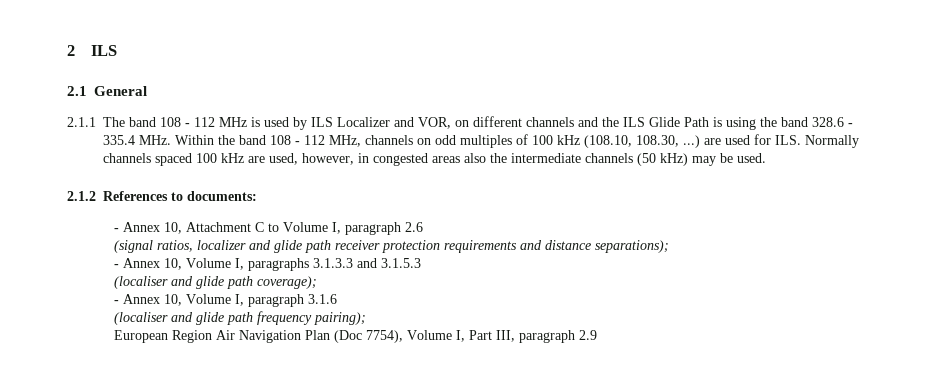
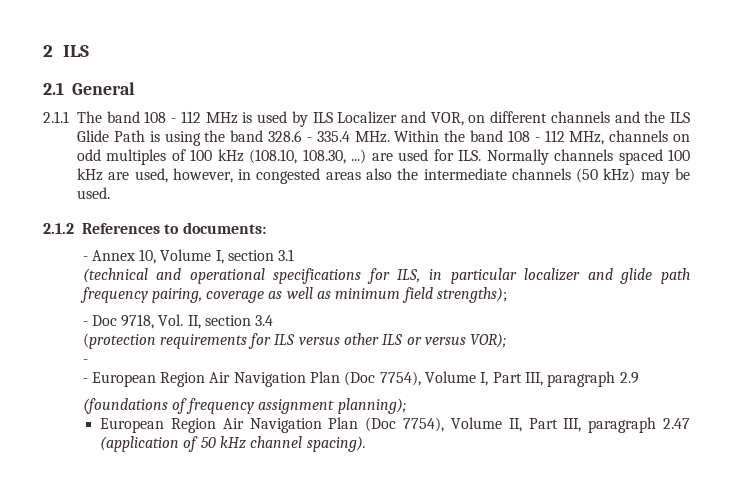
- - Annex 10, Attachment C to Volume I, paragraph 2.6
- (signal ratios, localizer and glide path receiver protection requirements and distance separations);
- - Annex 10, Volume I, paragraphs 3.1.3.3 and 3.1.5.3
- (localiser and glide path coverage);
- - Annex 10, Volume I, paragraph 3.1.6
- (localiser and glide path frequency pairing);
- European Region Air Navigation Plan (Doc 7754), Volume I, Part III, paragraph 2.9
+ - Annex 10, Volume I, section 3.1
+ (technical and operational specifications for ILS, in particular localizer and glide path frequency pairing, coverage as well as minimum field strengths);
+ - Doc 9718, Vol. II, section 3.4
+ (protection requirements for ILS versus other ILS or versus VOR);
+ -
+ - European Region Air Navigation Plan (Doc 7754), Volume I, Part III, paragraph 2.9
+ (foundations of frequency assignment planning);
+ European Region Air Navigation Plan (Doc 7754), Volume II, Part III, paragraph 2.47 (application of 50 kHz channel spacing).

